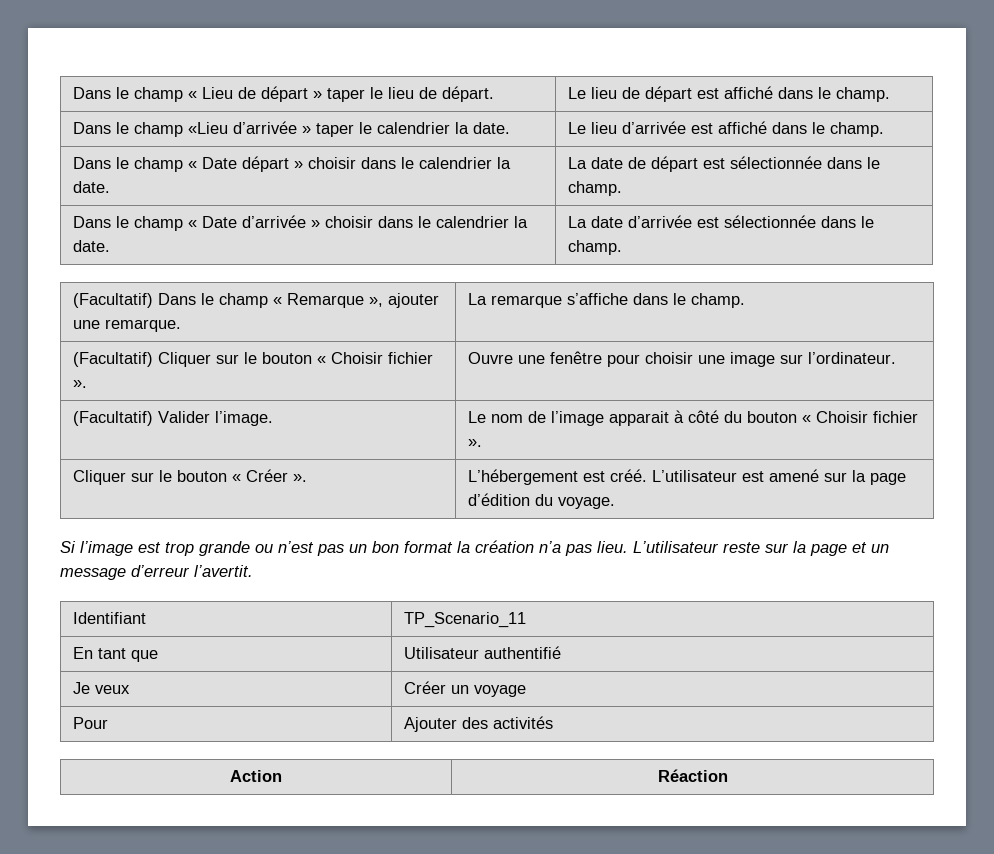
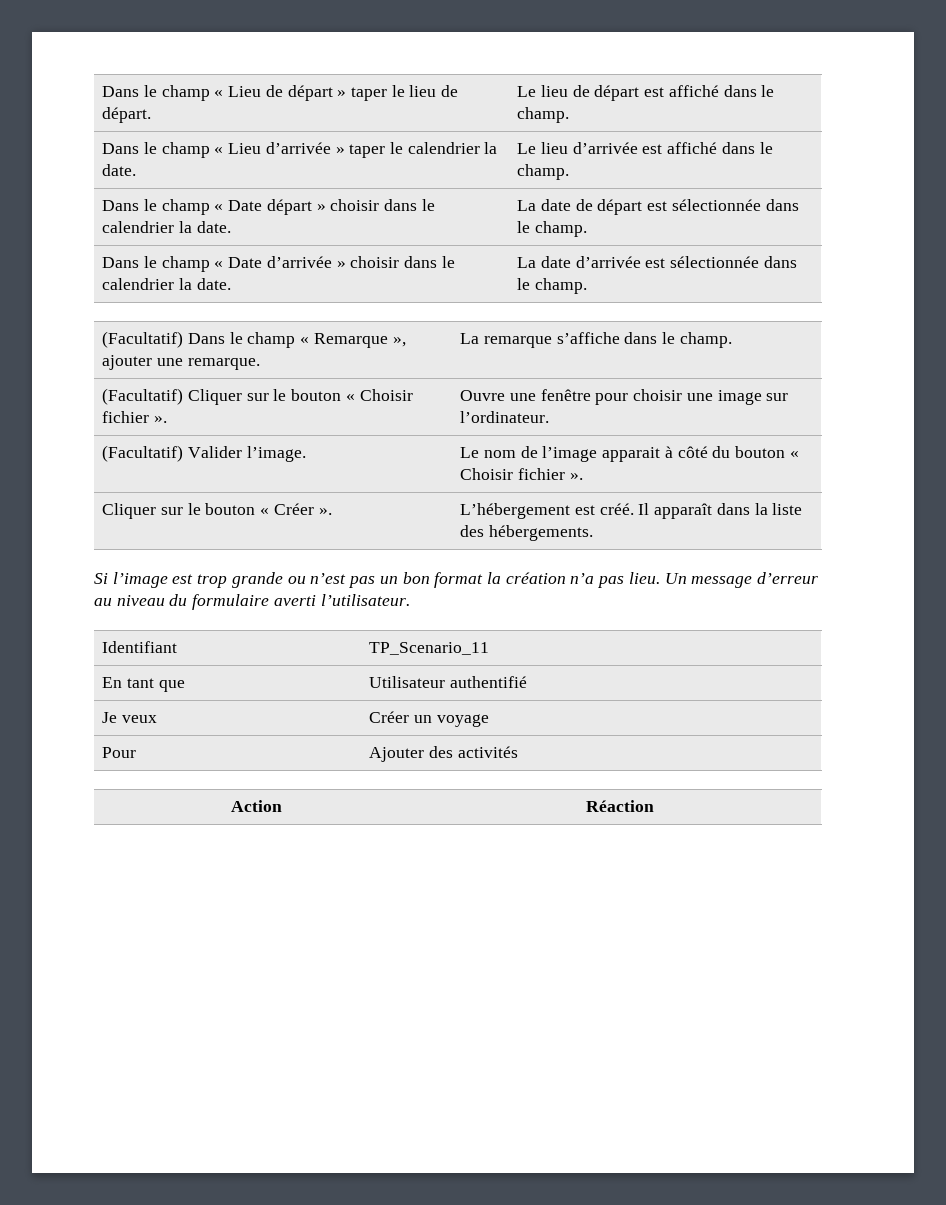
- Dans le champ «Lieu d’arrivée » taper le calendrier la date. | Le lieu d’arrivée est affiché dans le champ.
+ Dans le champ « Lieu d’arrivée » taper le calendrier la date. | Le lieu d’arrivée est affiché dans le champ.
- Cliquer sur le bouton « Créer ». | L’hébergement est créé. L’utilisateur est amené sur la page d’édition du voyage.
+ Cliquer sur le bouton « Créer ». | L’hébergement est créé. Il apparaît dans la liste des hébergements.
- L’utilisateur reste sur la page et un message d’erreur l’avertit.
+ Un message d’erreur au niveau du formulaire averti l’utilisateur.

